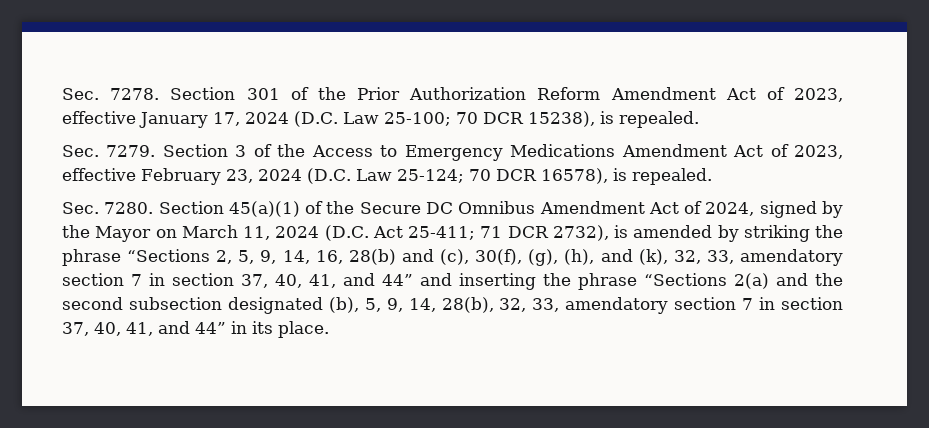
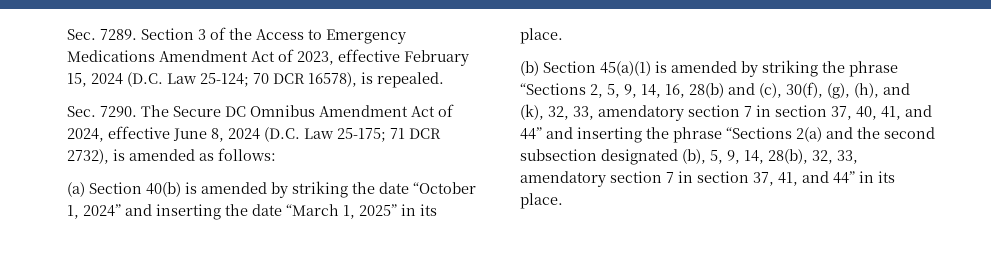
- Sec. 7278. Section 301 of the Prior Authorization Reform Amendment Act of 2023, effective January 17, 2024 (D.C. Law 25-100; 70 DCR 15238), is repealed.
- Sec. 7279.
+ Sec. 7289.
- Section 3 of the Access to Emergency Medications Amendment Act of 2023, effective February 23, 2024 (D.C. Law 25-124; 70 DCR 16578), is repealed.
+ Section 3 of the Access to Emergency Medications Amendment Act of 2023, effective February 15, 2024 (D.C. Law 25-124; 70 DCR 16578), is repealed.
- Sec. 7280. Section 45(a)(1) of the Secure DC Omnibus Amendment Act of 2024, signed by the Mayor on March 11, 2024 (D.C. Act 25-411;
+ Sec. 7290. The Secure DC Omnibus Amendment Act of 2024, effective June 8, 2024 (D.C. Law 25-175;
- 71 DCR 2732), is amended by striking the phrase “Sections 2, 5, 9, 14, 16, 28(b) and (c), 30(f), (g), (h), and (k), 32, 33, amendatory section 7 in section 37, 40, 41, and 44” and inserting the phrase “Sections 2(a) and the second subsection designated (b), 5, 9, 14, 28(b), 32, 33, amendatory section 7 in section 37, 40, 41, and 44” in its place.
+ 71 DCR 2732), is amended as follows:
+ (a) Section 40(b) is amended by striking the date “October 1, 2024” and inserting the date “March 1, 2025” in its place.
+ (b) Section 45(a)(1) is amended by striking the phrase “Sections 2, 5, 9, 14, 16, 28(b) and (c), 30(f), (g), (h), and (k), 32, 33, amendatory section 7 in section 37, 40, 41, and 44” and inserting the phrase “Sections 2(a) and the second subsection designated (b), 5, 9, 14, 28(b), 32, 33, amendatory section 7 in section 37, 41, and 44” in its place.

